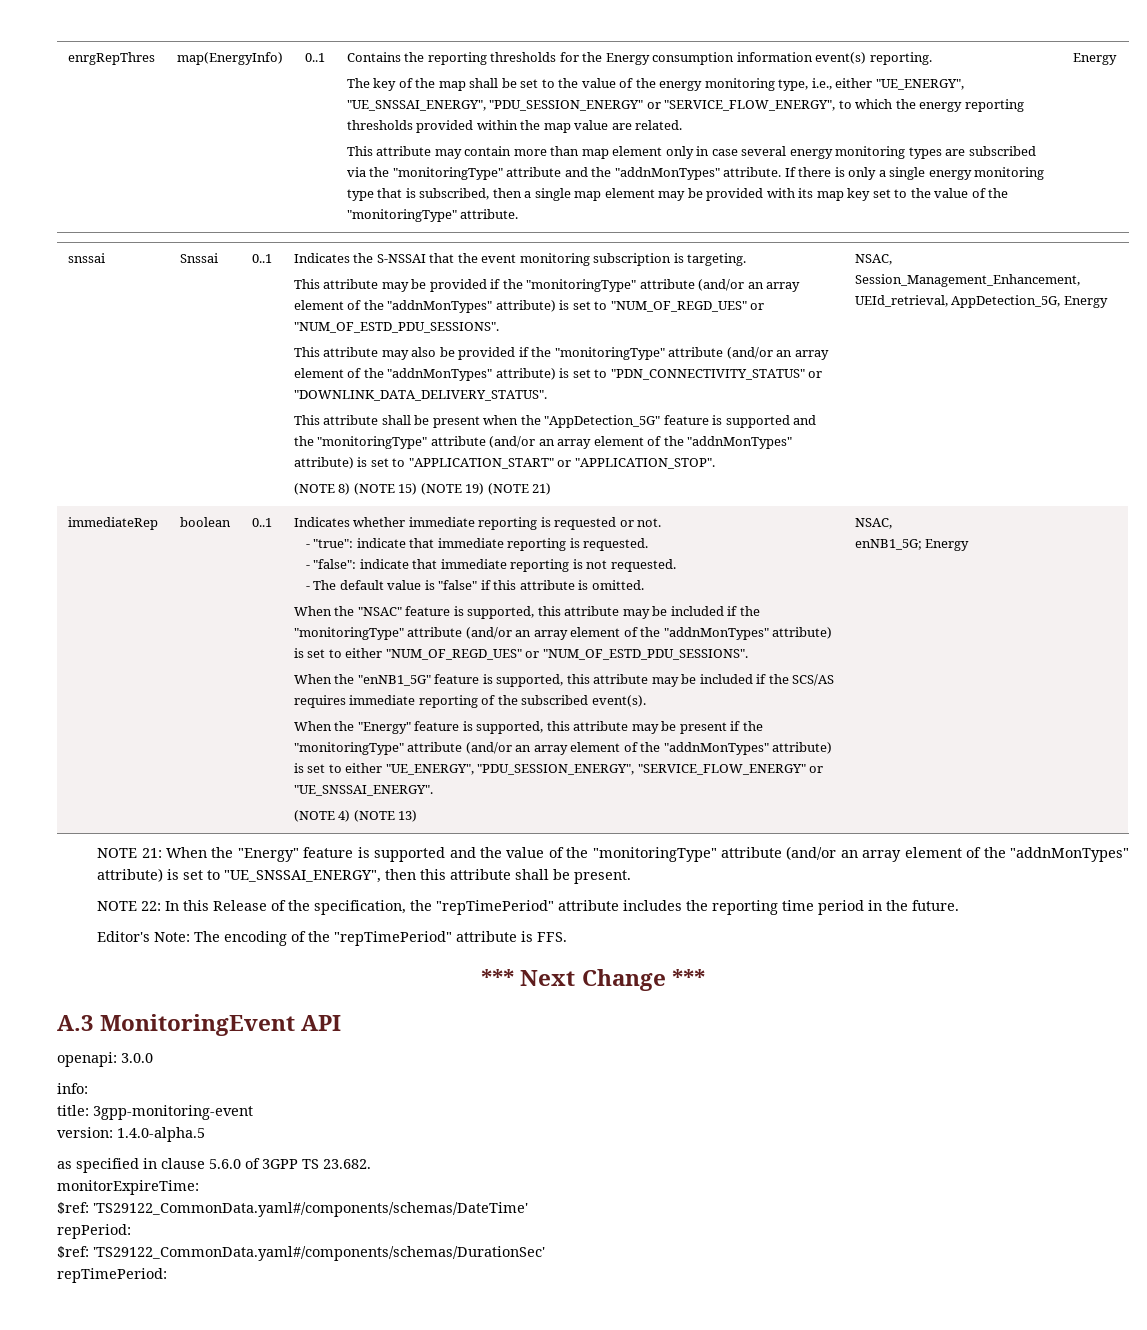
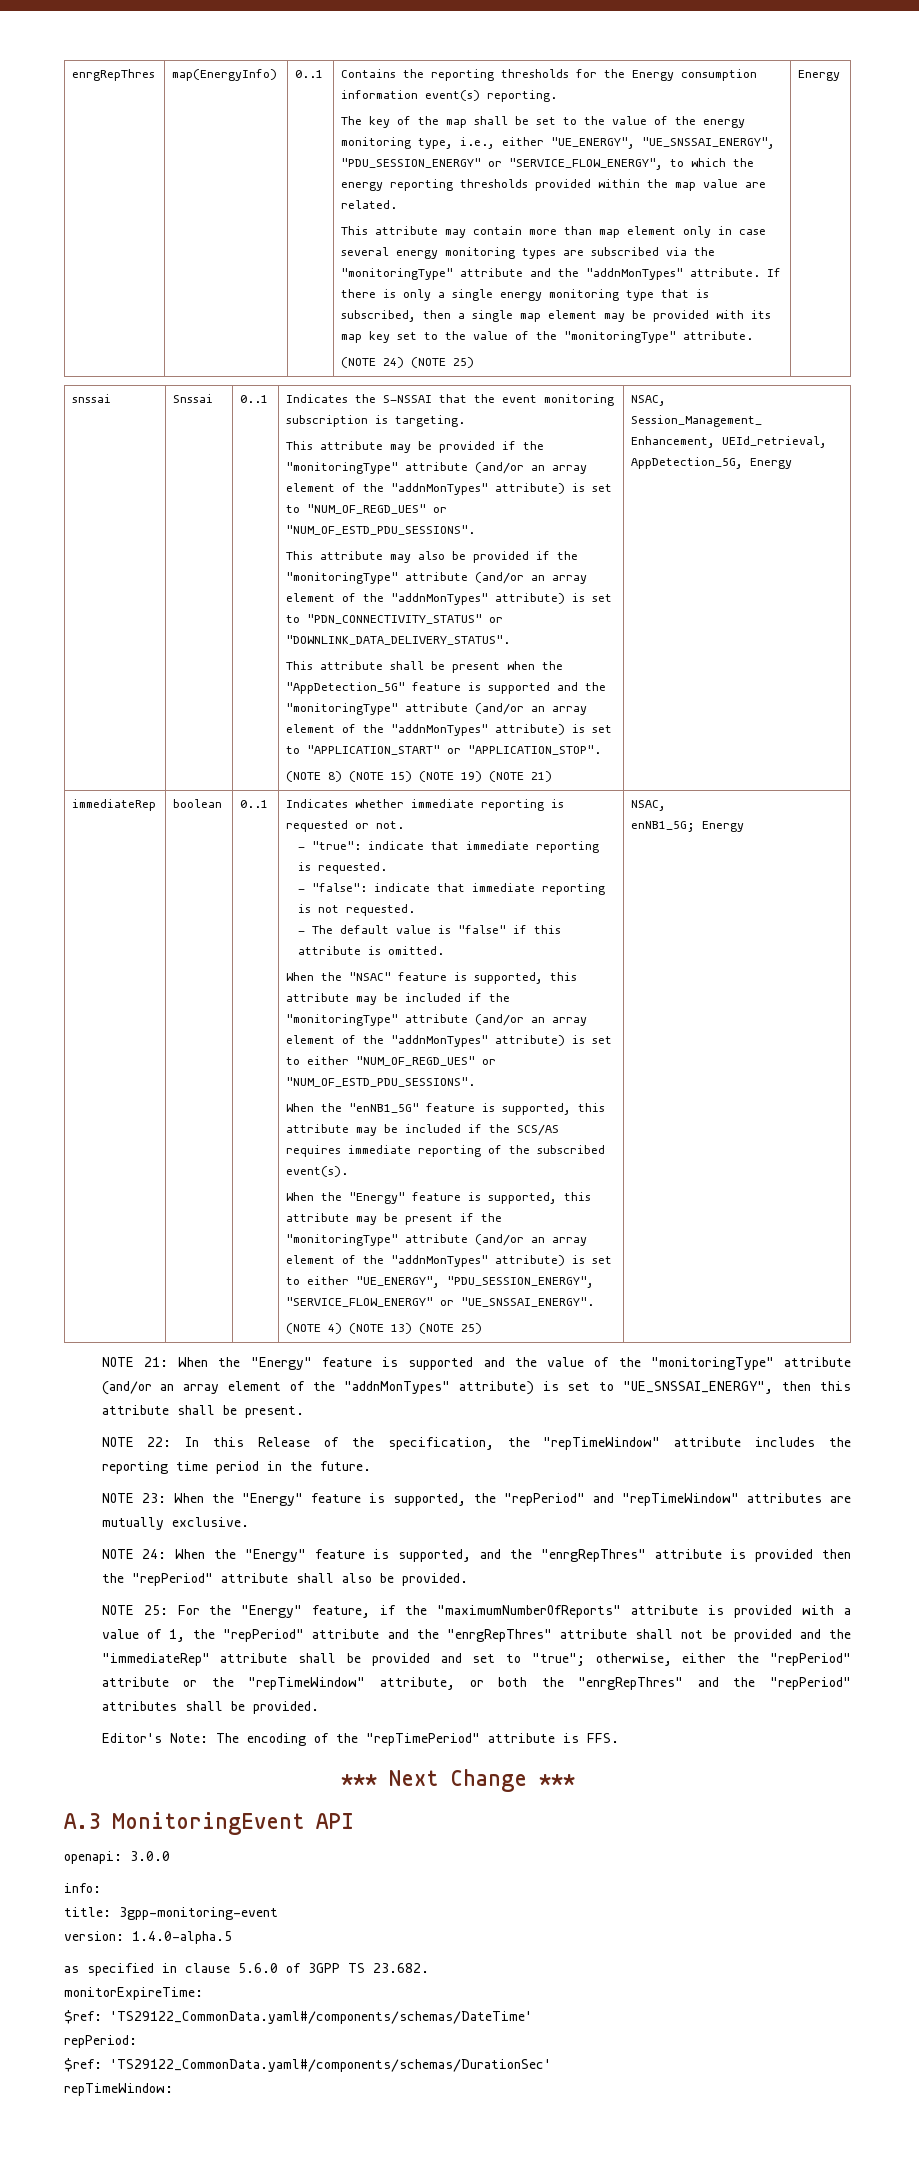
+ (NOTE 24) (NOTE 25)
- (NOTE 4) (NOTE 13)
+ (NOTE 4) (NOTE 13) (NOTE 25)
- NOTE 22: In this Release of the specification, the "repTimePeriod" attribute includes the reporting time period in the future.
+ NOTE 22: In this Release of the specification, the "repTimeWindow" attribute includes the reporting time period in the future.
+ NOTE 23: When the "Energy" feature is supported, the "repPeriod" and "repTimeWindow" attributes are mutually exclusive.
+ NOTE 24: When the "Energy" feature is supported, and the "enrgRepThres" attribute is provided then the "repPeriod" attribute shall also be provided.
+ NOTE 25: For the "Energy" feature, if the "maximumNumberOfReports" attribute is provided with a value of 1, the "repPeriod" attribute and the "enrgRepThres" attribute shall not be provided and the "immediateRep" attribute shall be provided and set to "true"; otherwise, either the "repPeriod" attribute or the "repTimeWindow" attribute, or both the "enrgRepThres" and the "repPeriod" attributes shall be provided.
- repTimePeriod:
+ repTimeWindow:

